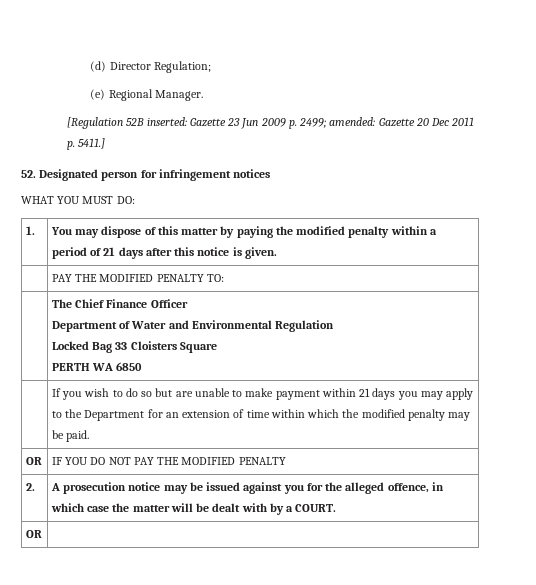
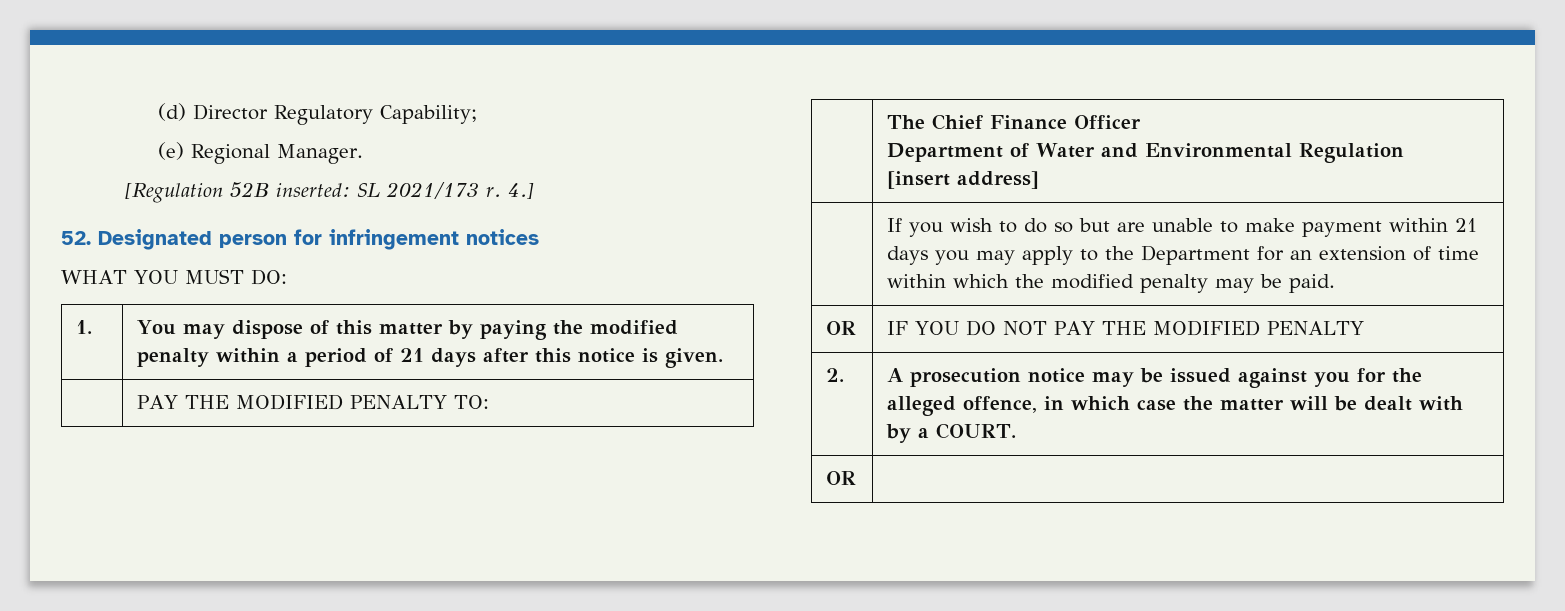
- (d) Director Regulation;
+ (d) Director Regulatory Capability;
- [Regulation 52B inserted: Gazette 23 Jun 2009 p. 2499; amended: Gazette 20 Dec 2011 p. 5411.]
+ [Regulation 52B inserted: SL 2021/173 r. 4.]
  | The Chief Finance Officer
  Department of Water and Environmental Regulation
- Locked Bag 33 Cloisters Square
- PERTH WA 6850
+ [insert address]

